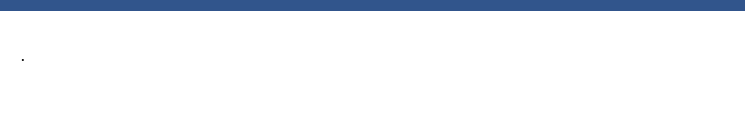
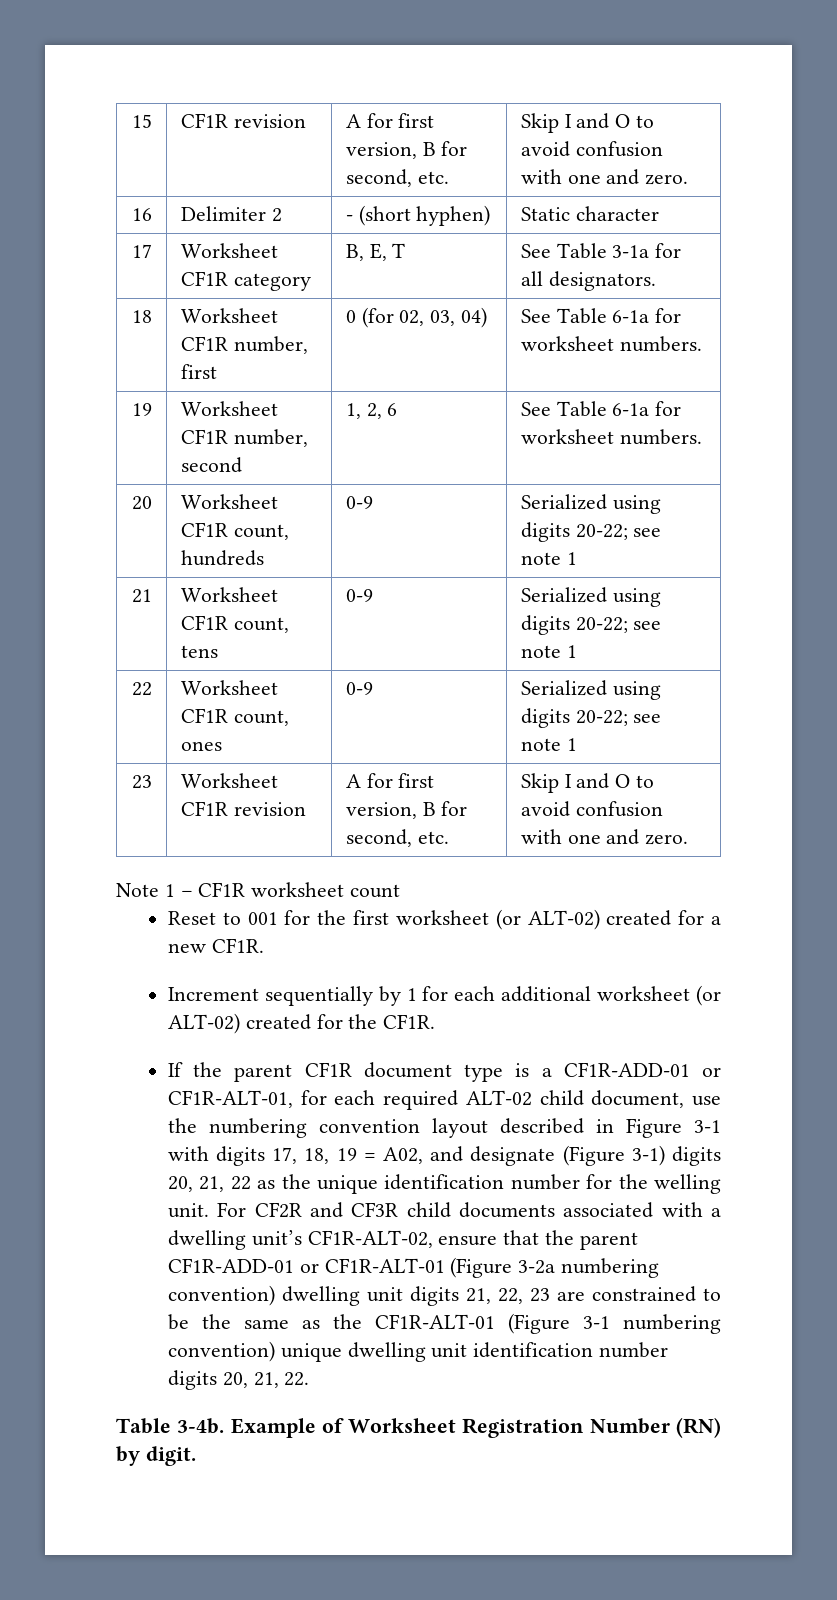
- .
+ 15 | CF1R revision | A for first version, B for second, etc. | Skip I and O to avoid confusion with one and zero.
+ 16 | Delimiter 2 | - (short hyphen) | Static character
+ 17 | Worksheet CF1R category | B, E, T | See Table 3-1a for all designators.
+ 18 | Worksheet CF1R number, first | 0 (for 02, 03, 04) | See Table 6-1a for worksheet numbers.
+ 19 | Worksheet CF1R number, second | 1, 2, 6 | See Table 6-1a for worksheet numbers.
+ 20 | Worksheet CF1R count, hundreds | 0-9 | Serialized using digits 20-22; see note 1
+ 21 | Worksheet CF1R count, tens | 0-9 | Serialized using digits 20-22; see note 1
+ 22 | Worksheet CF1R count, ones | 0-9 | Serialized using digits 20-22; see note 1
+ 23 | Worksheet CF1R revision | A for first version, B for second, etc. | Skip I and O to avoid confusion with one and zero.
+ Note 1 – CF1R worksheet count
+ Reset to 001 for the first worksheet (or ALT-02) created for a new CF1R.
+ Increment sequentially by 1 for each additional worksheet (or ALT-02) created for the CF1R.
+ If the parent CF1R document type is a CF1R-ADD-01 or CF1R-ALT-01, for each required ALT-02 child document, use the numbering convention layout described in Figure 3-1 with digits 17, 18, 19 = A02, and designate (Figure 3-1) digits 20, 21, 22 as the unique identification number for the welling unit. For CF2R and CF3R child documents associated with a dwelling unit’s CF1R-ALT-02, ensure that the parent CF1R-ADD-01 or CF1R-ALT-01 (Figure 3-2a numbering convention) dwelling unit digits 21, 22, 23 are constrained to be the same as the CF1R-ALT-01 (Figure 3-1 numbering convention) unique dwelling unit identification number digits 20, 21, 22.
+ Table 3-4b. Example of Worksheet Registration Number (RN) by digit.

